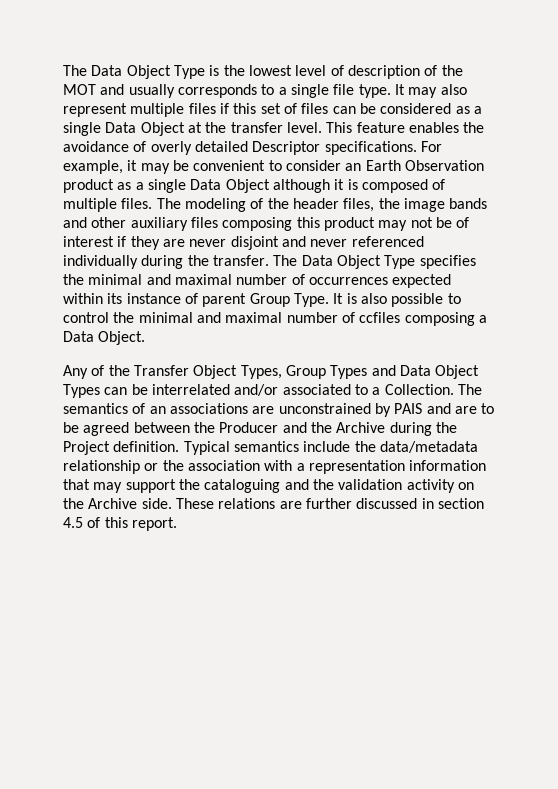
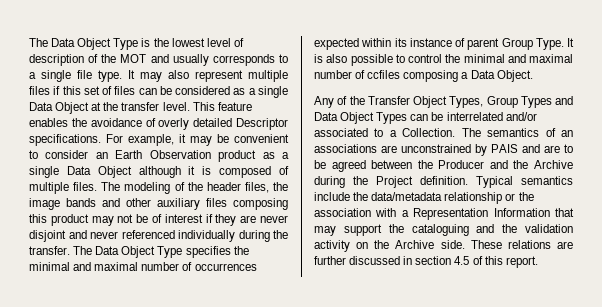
- Typical semantics include the data/metadata relationship or the association with a representation information that may support the cataloguing and the validation activity on the Archive side.
+ Typical semantics include the data/metadata relationship or the association with a Representation Information that may support the cataloguing and the validation activity on the Archive side.

